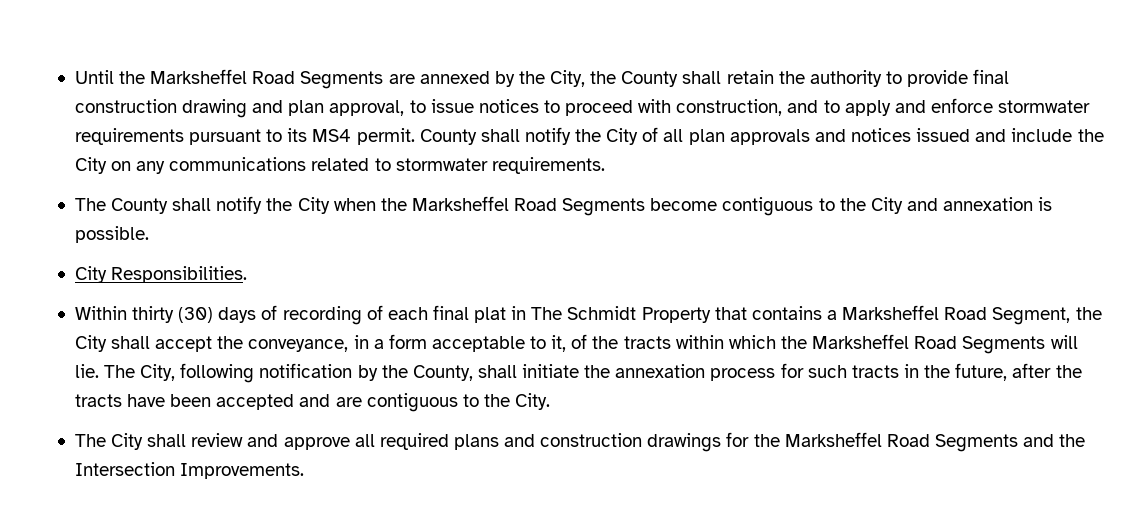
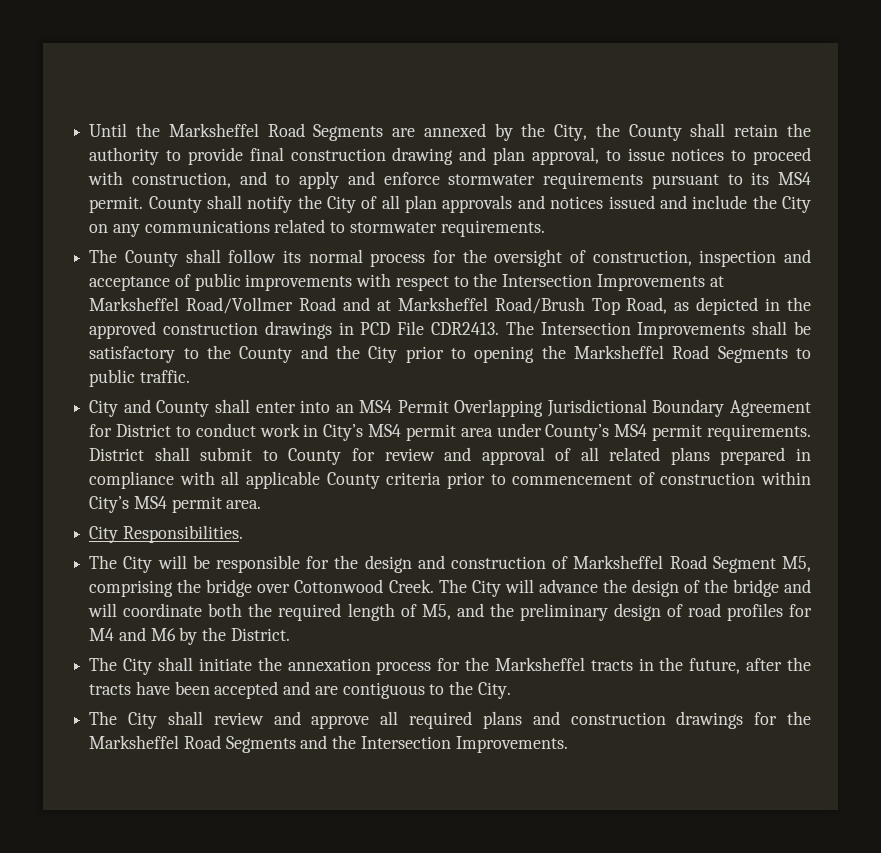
- The County shall notify the City when the Marksheffel Road Segments become contiguous to the City and annexation is possible.
+ The County shall follow its normal process for the oversight of construction, inspection and acceptance of public improvements with respect to the Intersection Improvements at Marksheffel Road/Vollmer Road and at Marksheffel Road/Brush Top Road, as depicted in the approved construction drawings in PCD File CDR2413. The Intersection Improvements shall be satisfactory to the County and the City prior to opening the Marksheffel Road Segments to public traffic.
+ City and County shall enter into an MS4 Permit Overlapping Jurisdictional Boundary Agreement for District to conduct work in City’s MS4 permit area under County’s MS4 permit requirements. District shall submit to County for review and approval of all related plans prepared in compliance with all applicable County criteria prior to commencement of construction within City’s MS4 permit area.
  City Responsibilities.
- Within thirty (30) days of recording of each final plat in The Schmidt Property that contains a Marksheffel Road Segment, the City shall accept the conveyance, in a form acceptable to it, of the tracts within which the Marksheffel Road Segments will lie. The City, following notification by the County, shall initiate the annexation process for such tracts in the future, after the tracts have been accepted and are contiguous to the City.
+ The City will be responsible for the design and construction of Marksheffel Road Segment M5, comprising the bridge over Cottonwood Creek. The City will advance the design of the bridge and will coordinate both the required length of M5, and the preliminary design of road profiles for M4 and M6 by the District.
+ The City shall initiate the annexation process for the Marksheffel tracts in the future, after the tracts have been accepted and are contiguous to the City.

